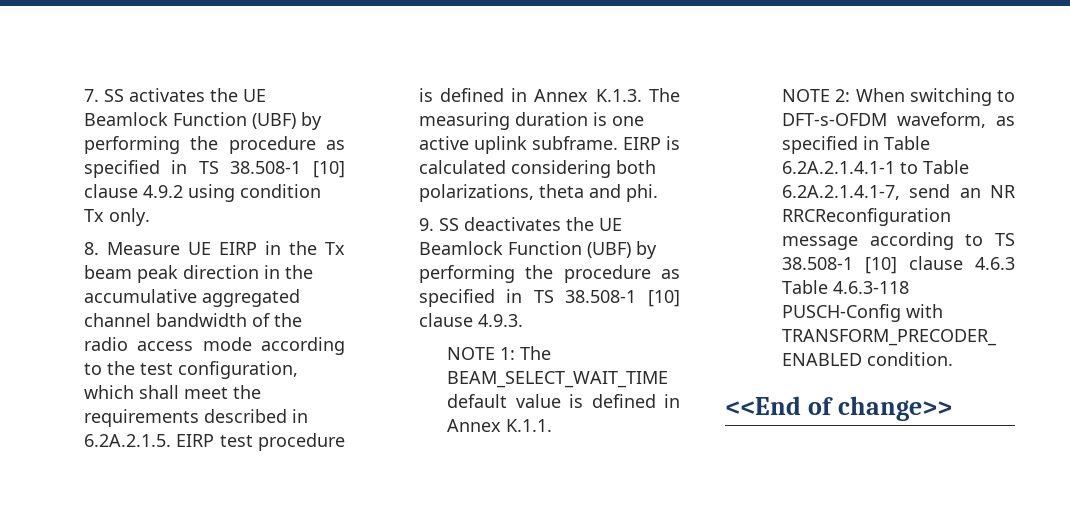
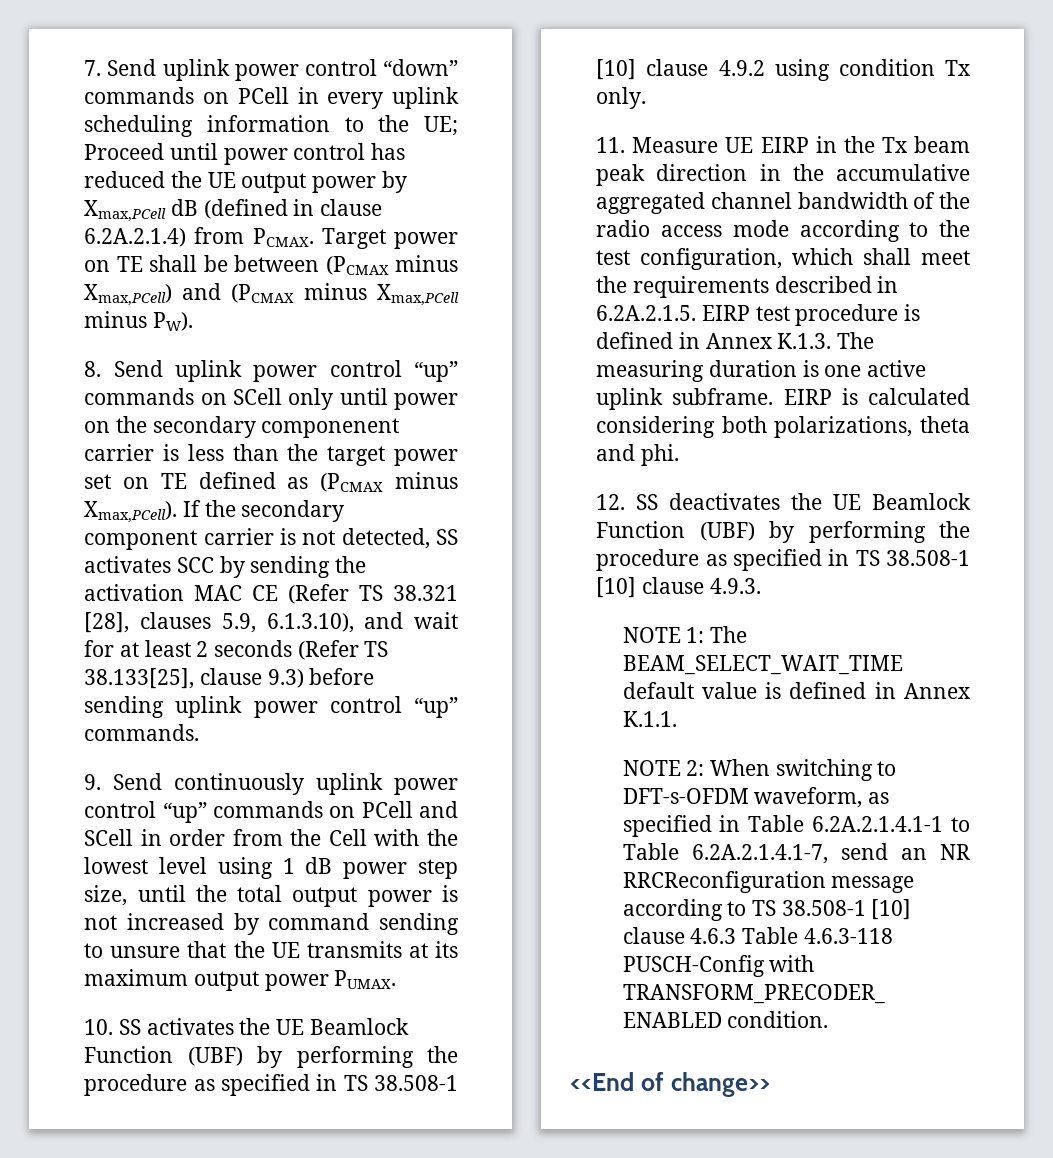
- 7. SS activates the UE Beamlock Function (UBF) by performing the procedure as specified in TS 38.508-1 [10] clause 4.9.2 using condition Tx only.
+ 7. Send uplink power control “down” commands on PCell in every uplink scheduling information to the UE; Proceed until power control has reduced the UE output power by Xmax,PCell dB (defined in clause 6.2A.2.1.4) from PCMAX. Target power on TE shall be between (PCMAX minus Xmax,PCell) and (PCMAX minus Xmax,PCell minus PW).
+ 8. Send uplink power control “up” commands on SCell only until power on the secondary componenent carrier is less than the target power set on TE defined as (PCMAX minus Xmax,PCell). If the secondary component carrier is not detected, SS activates SCC by sending the activation MAC CE (Refer TS 38.321 [28], clauses 5.9, 6.1.3.10), and wait for at least 2 seconds (Refer TS 38.133[25], clause 9.3) before sending uplink power control “up” commands.
+ 9. Send continuously uplink power control “up” commands on PCell and SCell in order from the Cell with the lowest level using 1 dB power step size, until the total output power is not increased by command sending to unsure that the UE transmits at its maximum output power PUMAX.
+ 10. SS activates the UE Beamlock Function (UBF) by performing the procedure as specified in TS 38.508-1 [10] clause 4.9.2 using condition Tx only.
- 8. Measure UE EIRP in the Tx beam peak direction in the accumulative aggregated channel bandwidth of the radio access mode according to the test configuration, which shall meet the requirements described in 6.2A.2.1.5. EIRP test procedure is defined in Annex K.1.3. The measuring duration is one active uplink subframe.
+ 11. Measure UE EIRP in the Tx beam peak direction in the accumulative aggregated channel bandwidth of the radio access mode according to the test configuration, which shall meet the requirements described in 6.2A.2.1.5. EIRP test procedure is defined in Annex K.1.3. The measuring duration is one active uplink subframe.
- 9. SS deactivates the UE Beamlock Function (UBF) by performing the procedure as specified in TS 38.508-1 [10] clause 4.9.3.
+ 12. SS deactivates the UE Beamlock Function (UBF) by performing the procedure as specified in TS 38.508-1 [10] clause 4.9.3.

